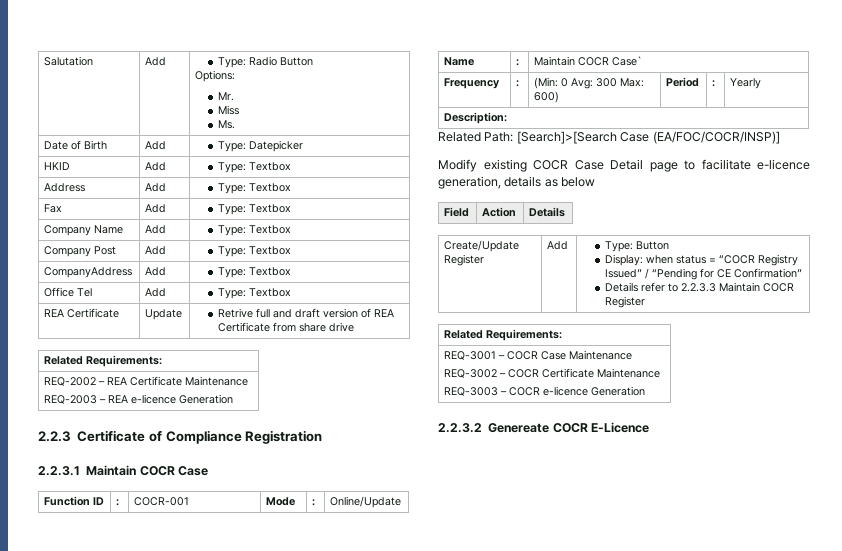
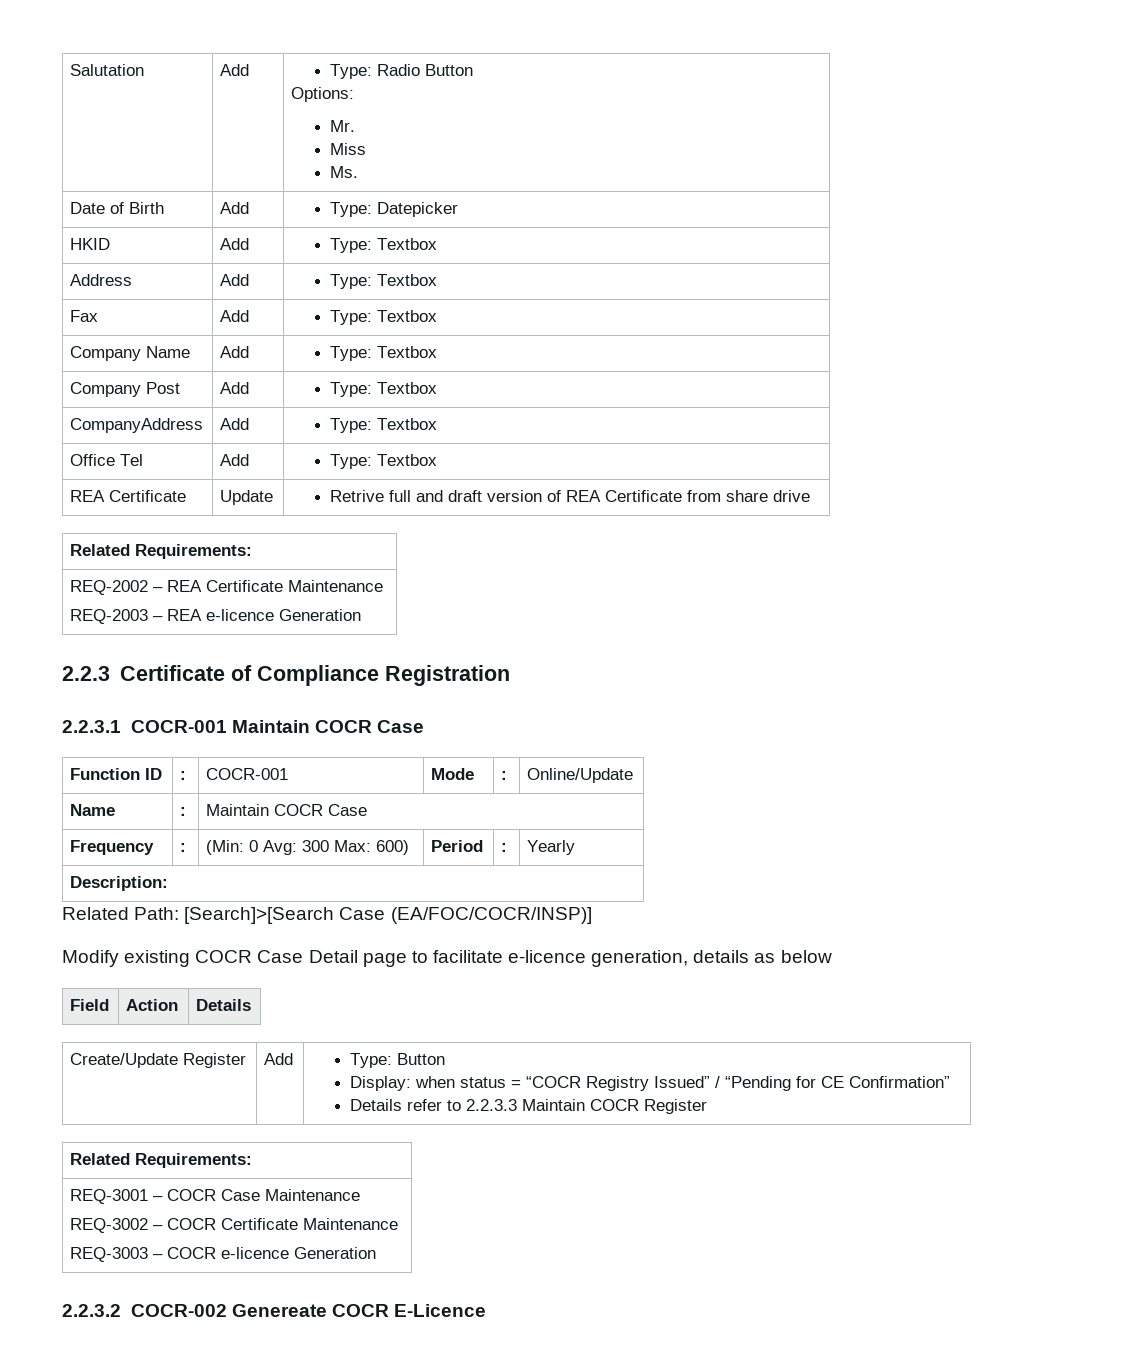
- 2.2.3.1 Maintain COCR Case
+ 2.2.3.1 COCR-001 Maintain COCR Case
- Name | : | Maintain COCR Case`
+ Name | : | Maintain COCR Case
- 2.2.3.2 Genereate COCR E-Licence
+ 2.2.3.2 COCR-002 Genereate COCR E-Licence

